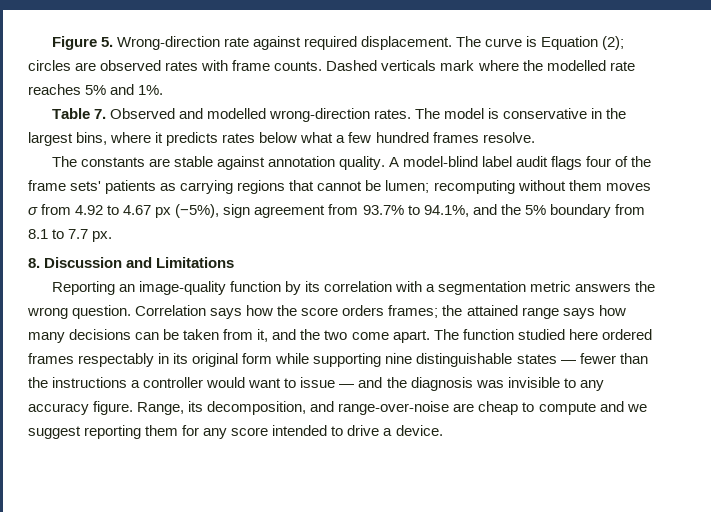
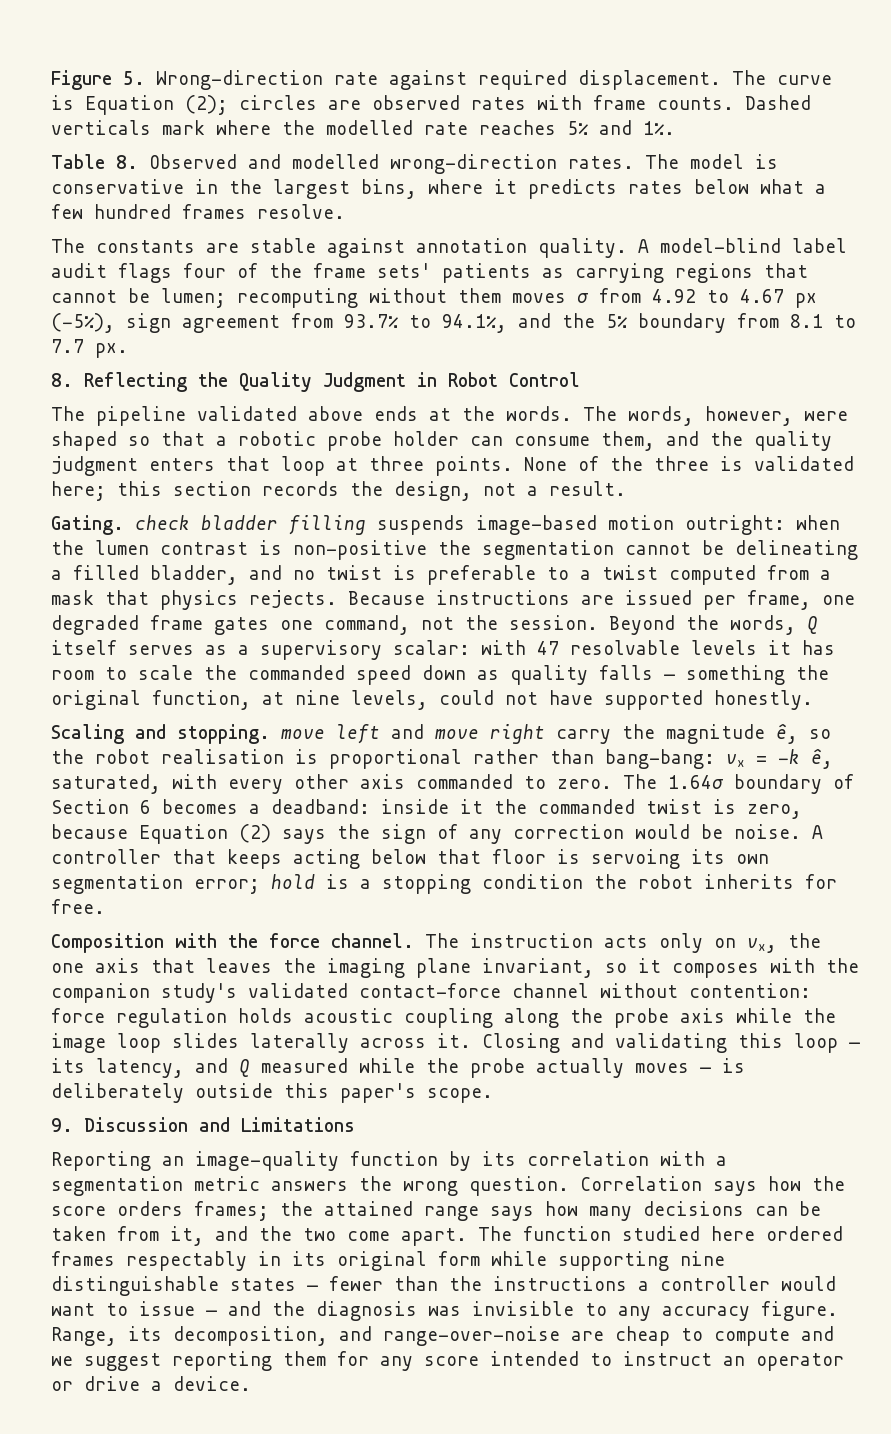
- Table 7. Observed and modelled wrong-direction rates.
+ Table 8. Observed and modelled wrong-direction rates.
- 8. Discussion and Limitations
+ 8. Reflecting the Quality Judgment in Robot Control
+ The pipeline validated above ends at the words. The words, however, were shaped so that a robotic probe holder can consume them, and the quality judgment enters that loop at three points. None of the three is validated here; this section records the design, not a result.
+ Gating. check bladder filling suspends image-based motion outright: when the lumen contrast is non-positive the segmentation cannot be delineating a filled bladder, and no twist is preferable to a twist computed from a mask that physics rejects. Because instructions are issued per frame, one degraded frame gates one command, not the session. Beyond the words, Q itself serves as a supervisory scalar: with 47 resolvable levels it has room to scale the commanded speed down as quality falls — something the original function, at nine levels, could not have supported honestly.
+ Scaling and stopping. move left and move right carry the magnitude ê, so the robot realisation is proportional rather than bang-bang: vx = −k ê, saturated, with every other axis commanded to zero. The 1.64σ boundary of Section 6 becomes a deadband: inside it the commanded twist is zero, because Equation (2) says the sign of any correction would be noise. A controller that keeps acting below that floor is servoing its own segmentation error; hold is a stopping condition the robot inherits for free.
+ Composition with the force channel. The instruction acts only on vx, the one axis that leaves the imaging plane invariant, so it composes with the companion study's validated contact-force channel without contention: force regulation holds acoustic coupling along the probe axis while the image loop slides laterally across it. Closing and validating this loop — its latency, and Q measured while the probe actually moves — is deliberately outside this paper's scope.
+ 9. Discussion and Limitations
- Range, its decomposition, and range-over-noise are cheap to compute and we suggest reporting them for any score intended to drive a device.
+ Range, its decomposition, and range-over-noise are cheap to compute and we suggest reporting them for any score intended to instruct an operator or drive a device.

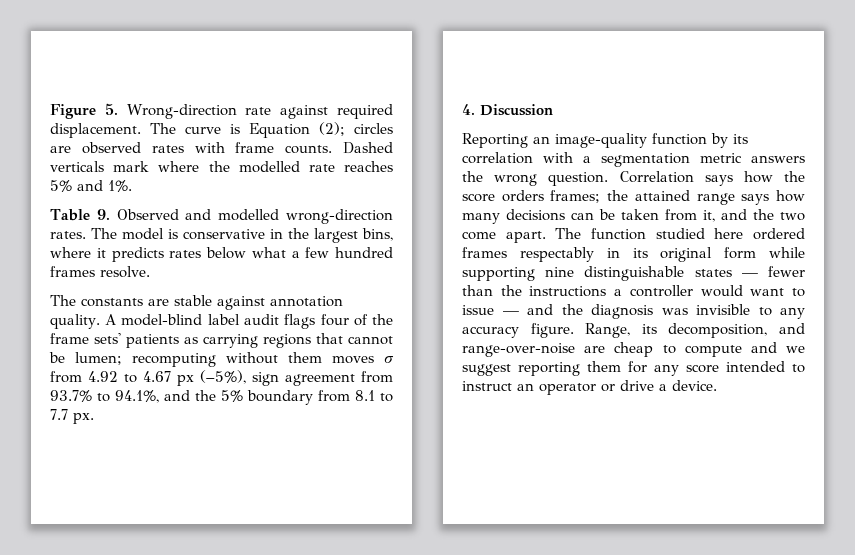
- Table 8. Observed and modelled wrong-direction rates.
+ Table 9. Observed and modelled wrong-direction rates.
- 8. Reflecting the Quality Judgment in Robot Control
- The pipeline validated above ends at the words. The words, however, were shaped so that a robotic probe holder can consume them, and the quality judgment enters that loop at three points. None of the three is validated here; this section records the design, not a result.
- Gating. check bladder filling suspends image-based motion outright: when the lumen contrast is non-positive the segmentation cannot be delineating a filled bladder, and no twist is preferable to a twist computed from a mask that physics rejects. Because instructions are issued per frame, one degraded frame gates one command, not the session. Beyond the words, Q itself serves as a supervisory scalar: with 47 resolvable levels it has room to scale the commanded speed down as quality falls — something the original function, at nine levels, could not have supported honestly.
- Scaling and stopping. move left and move right carry the magnitude ê, so the robot realisation is proportional rather than bang-bang: vx = −k ê, saturated, with every other axis commanded to zero. The 1.64σ boundary of Section 6 becomes a deadband: inside it the commanded twist is zero, because Equation (2) says the sign of any correction would be noise. A controller that keeps acting below that floor is servoing its own segmentation error; hold is a stopping condition the robot inherits for free.
- Composition with the force channel. The instruction acts only on vx, the one axis that leaves the imaging plane invariant, so it composes with the companion study's validated contact-force channel without contention: force regulation holds acoustic coupling along the probe axis while the image loop slides laterally across it. Closing and validating this loop — its latency, and Q measured while the probe actually moves — is deliberately outside this paper's scope.
- 9. Discussion and Limitations
+ 4. Discussion

